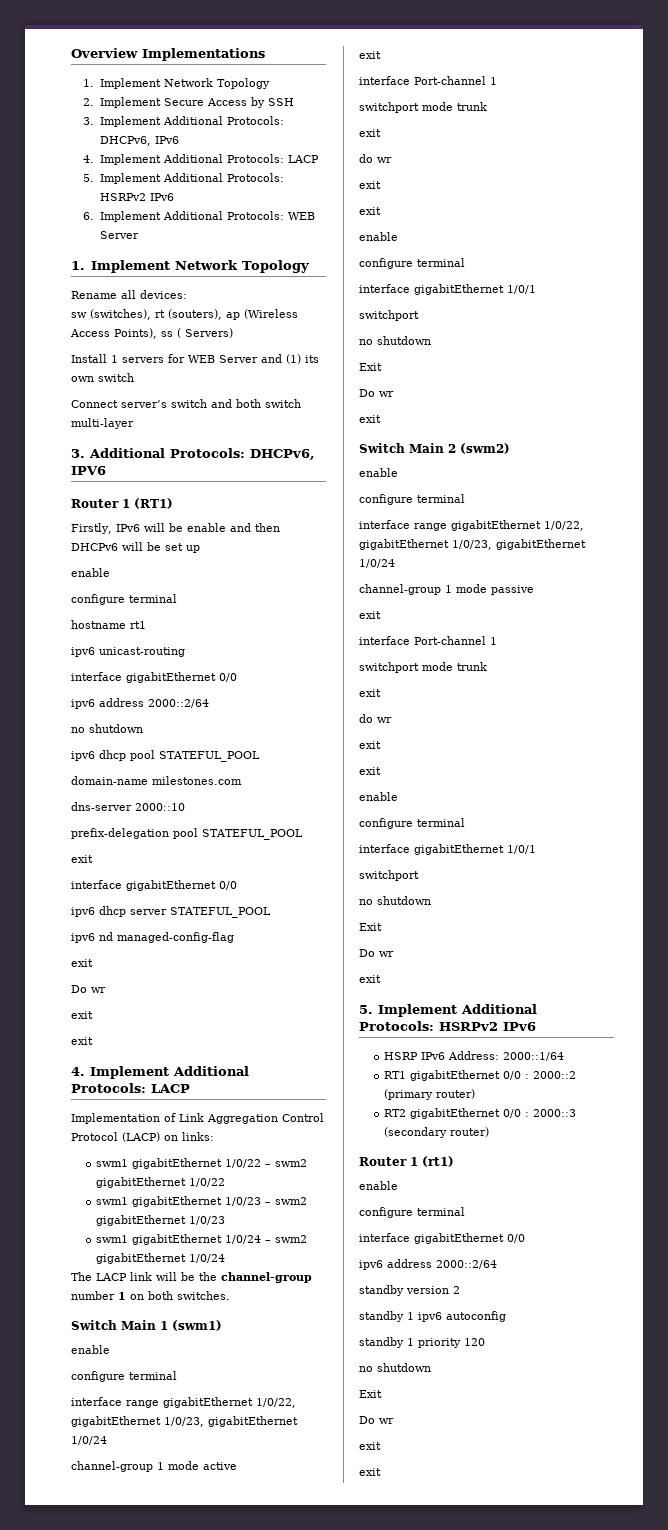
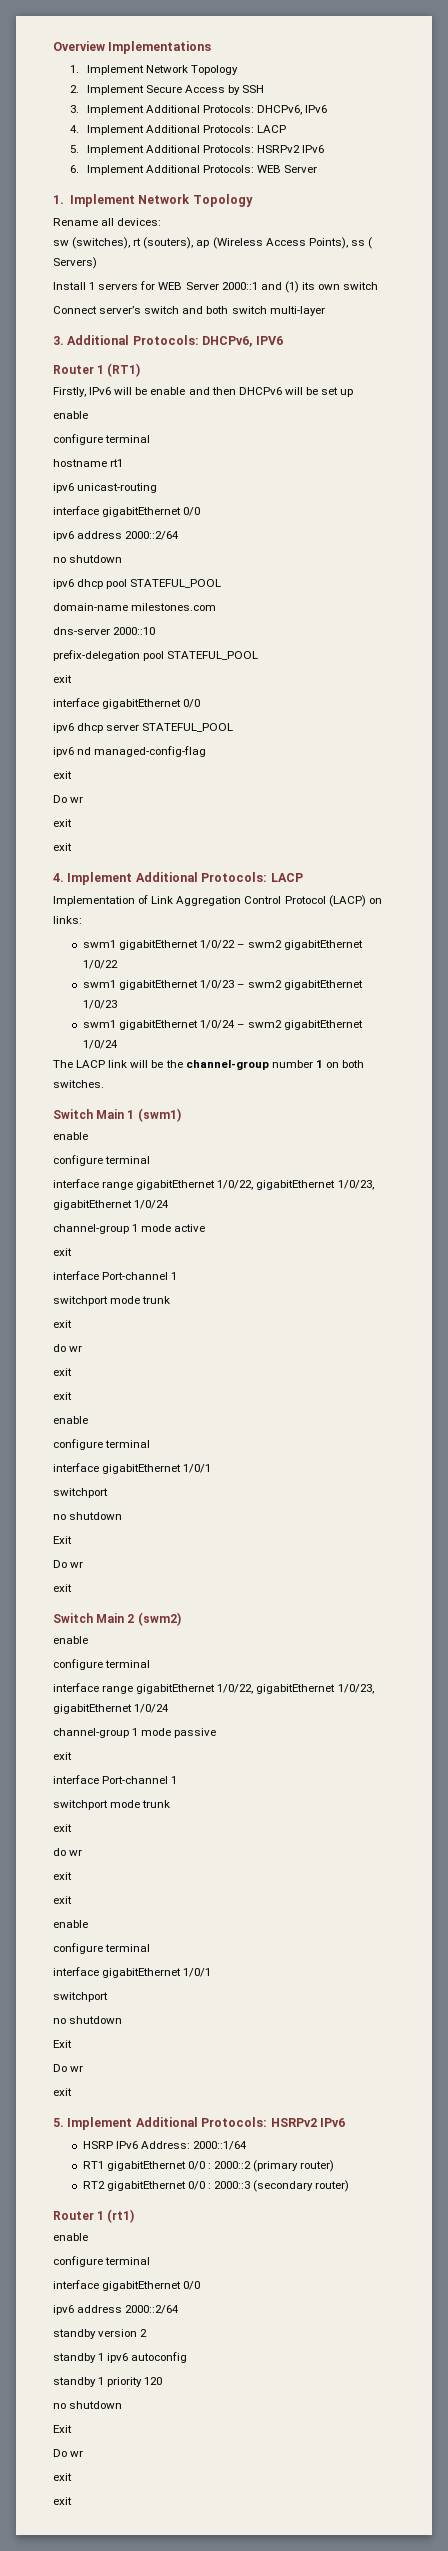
- Install 1 servers for WEB Server and (1) its own switch
+ Install 1 servers for WEB Server 2000::1 and (1) its own switch

